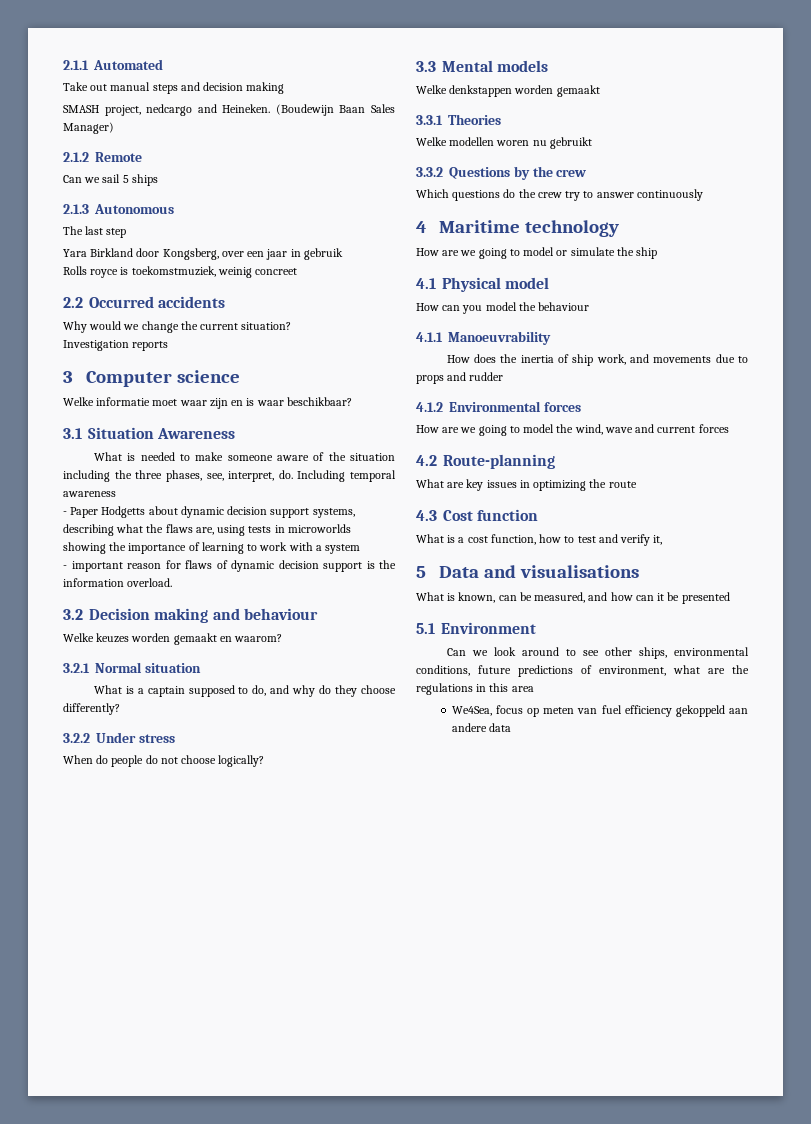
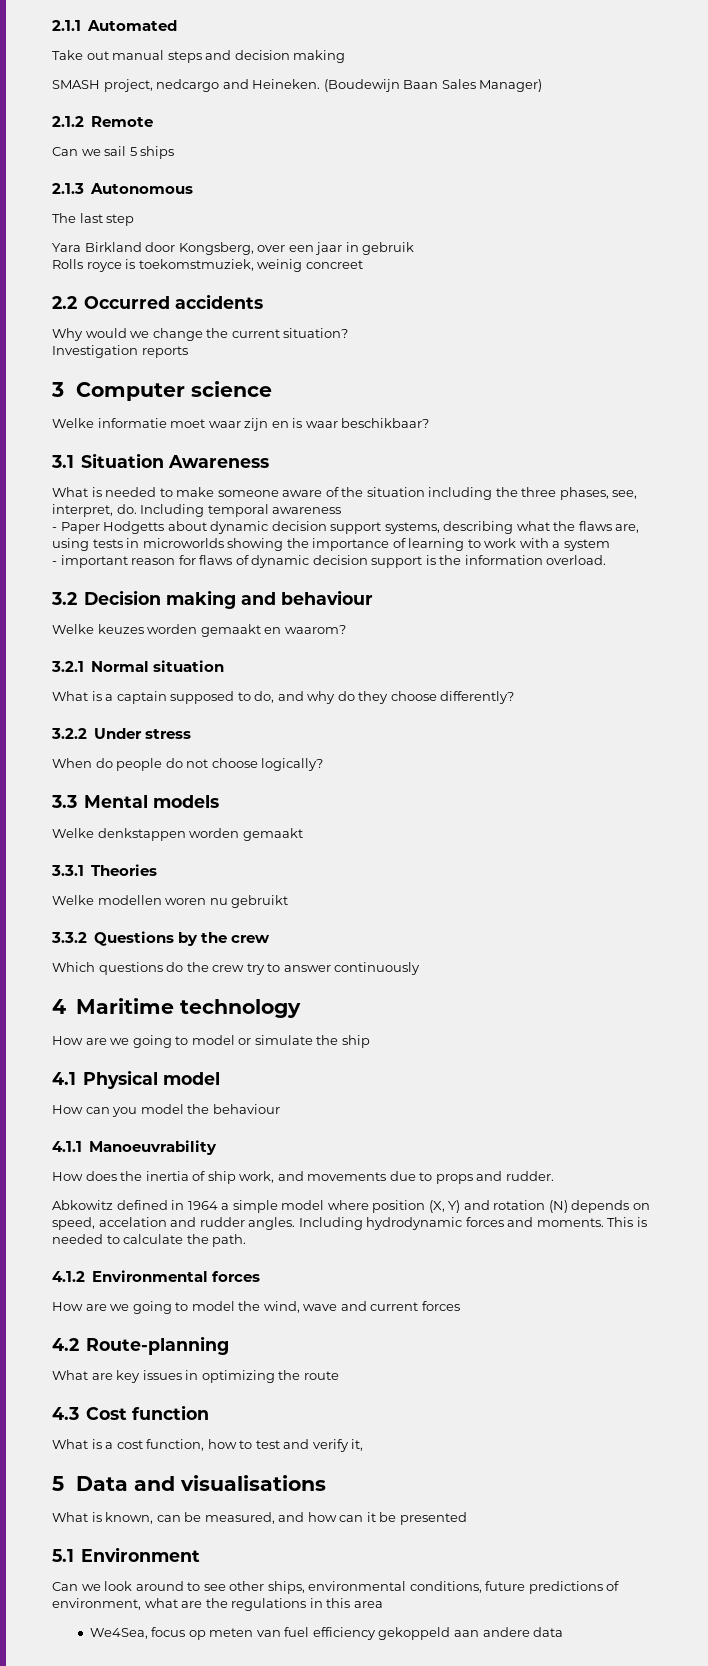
- How does the inertia of ship work, and movements due to props and rudder
+ How does the inertia of ship work, and movements due to props and rudder.
+ Abkowitz defined in 1964 a simple model where position (X, Y) and rotation (N) depends on speed, accelation and rudder angles. Including hydrodynamic forces and moments. This is needed to calculate the path.

